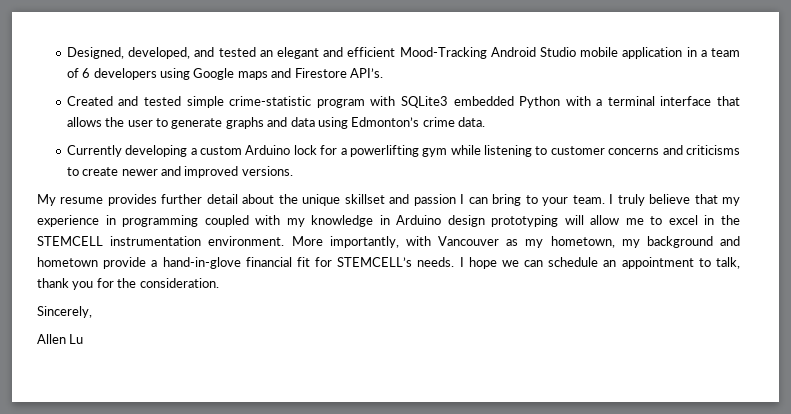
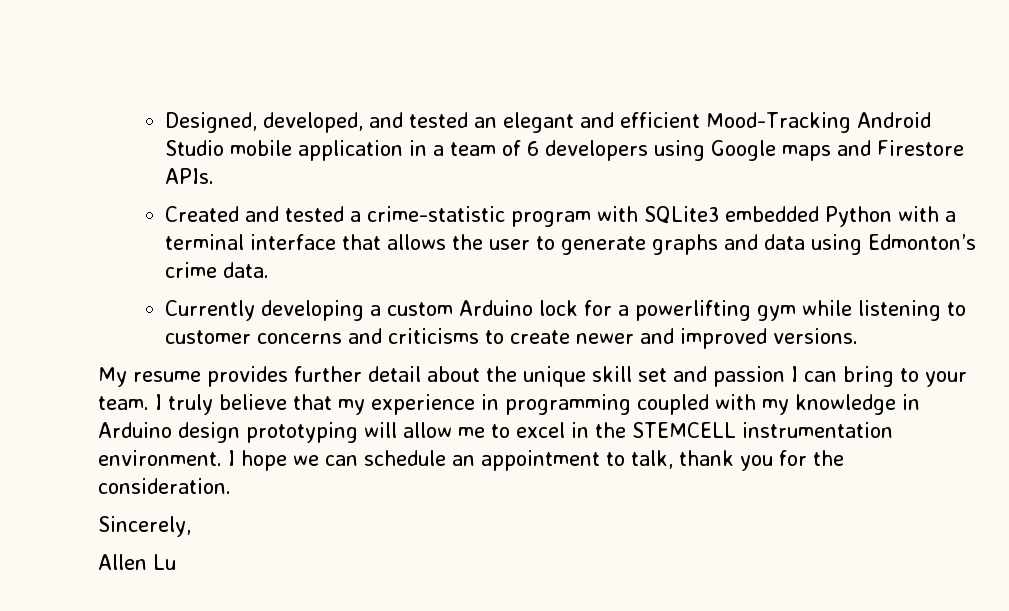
- Designed, developed, and tested an elegant and efficient Mood-Tracking Android Studio mobile application in a team of 6 developers using Google maps and Firestore API’s.
+ Designed, developed, and tested an elegant and efficient Mood-Tracking Android Studio mobile application in a team of 6 developers using Google maps and Firestore APIs.
- Created and tested simple crime-statistic program with SQLite3 embedded Python with a terminal interface that allows the user to generate graphs and data using Edmonton’s crime data.
+ Created and tested a crime-statistic program with SQLite3 embedded Python with a terminal interface that allows the user to generate graphs and data using Edmonton’s crime data.
- My resume provides further detail about the unique skillset and passion I can bring to your team.
+ My resume provides further detail about the unique skill set and passion I can bring to your team.
- More importantly, with Vancouver as my hometown, my background and hometown provide a hand-in-glove financial fit for STEMCELL’s needs.

